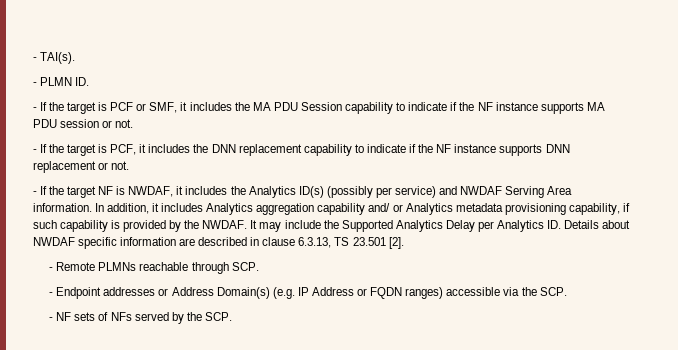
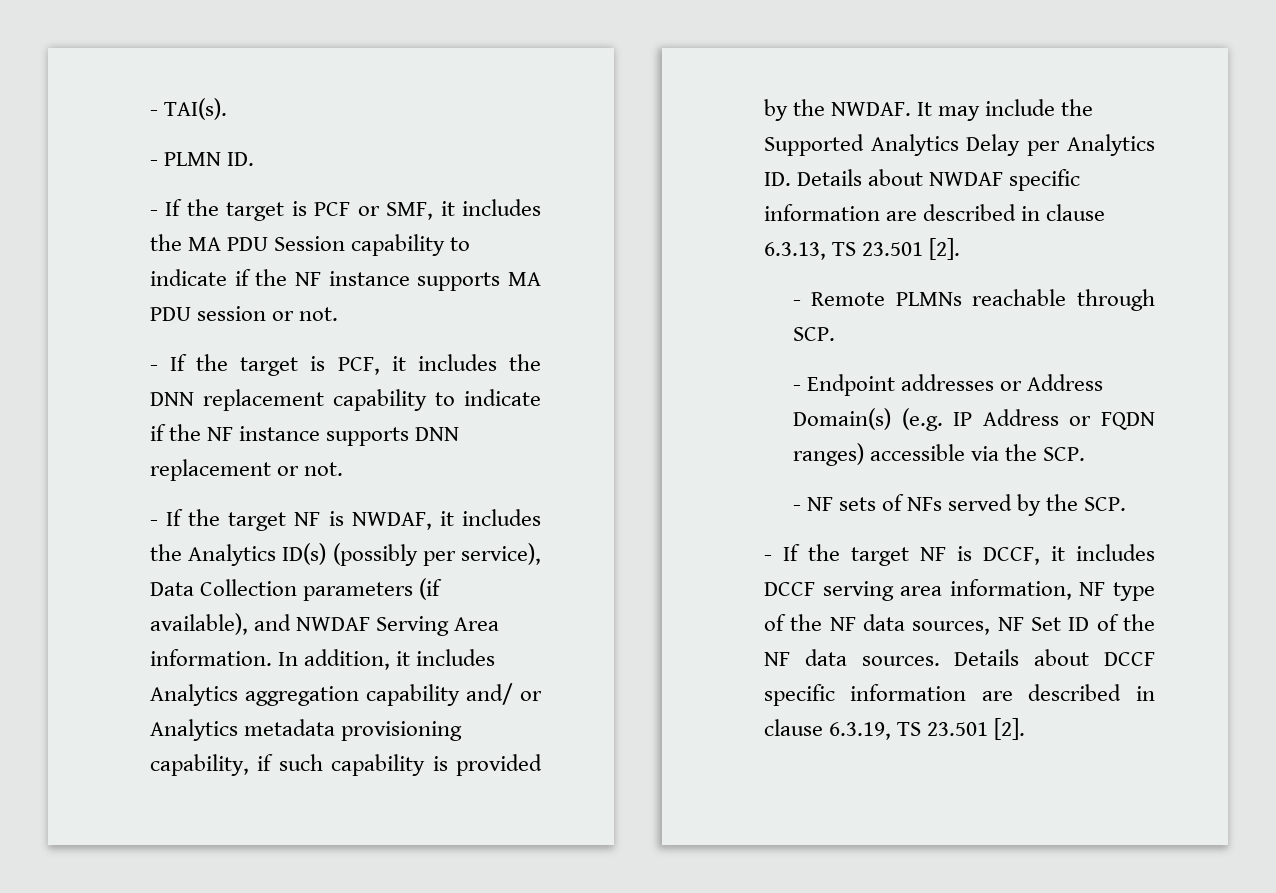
- - If the target NF is NWDAF, it includes the Analytics ID(s) (possibly per service) and NWDAF Serving Area information.
+ - If the target NF is NWDAF, it includes the Analytics ID(s) (possibly per service), Data Collection parameters (if available), and NWDAF Serving Area information.
+ - If the target NF is DCCF, it includes DCCF serving area information, NF type of the NF data sources, NF Set ID of the NF data sources. Details about DCCF specific information are described in clause 6.3.19, TS 23.501 [2].

